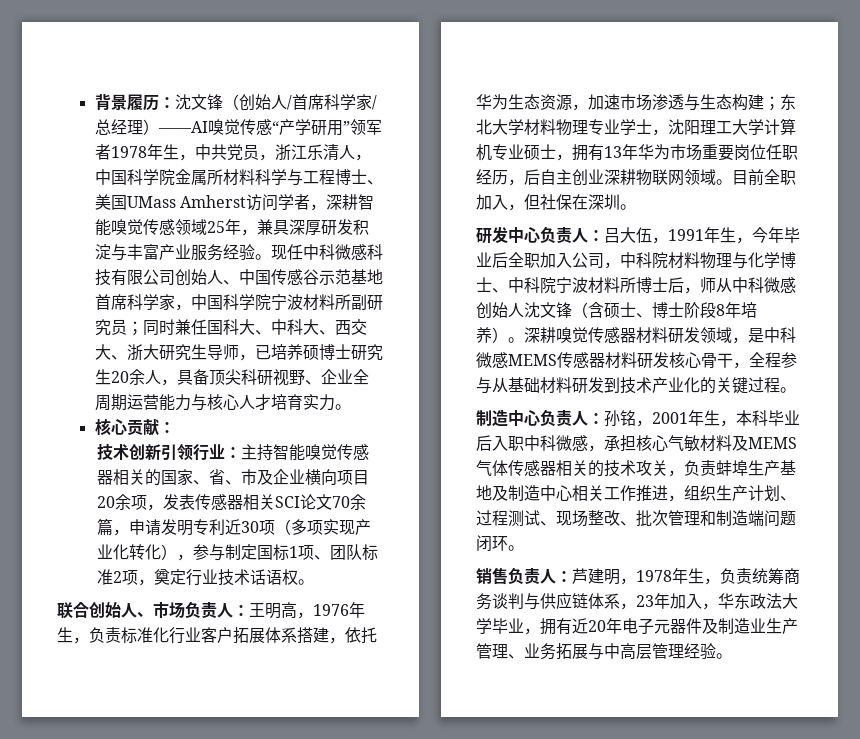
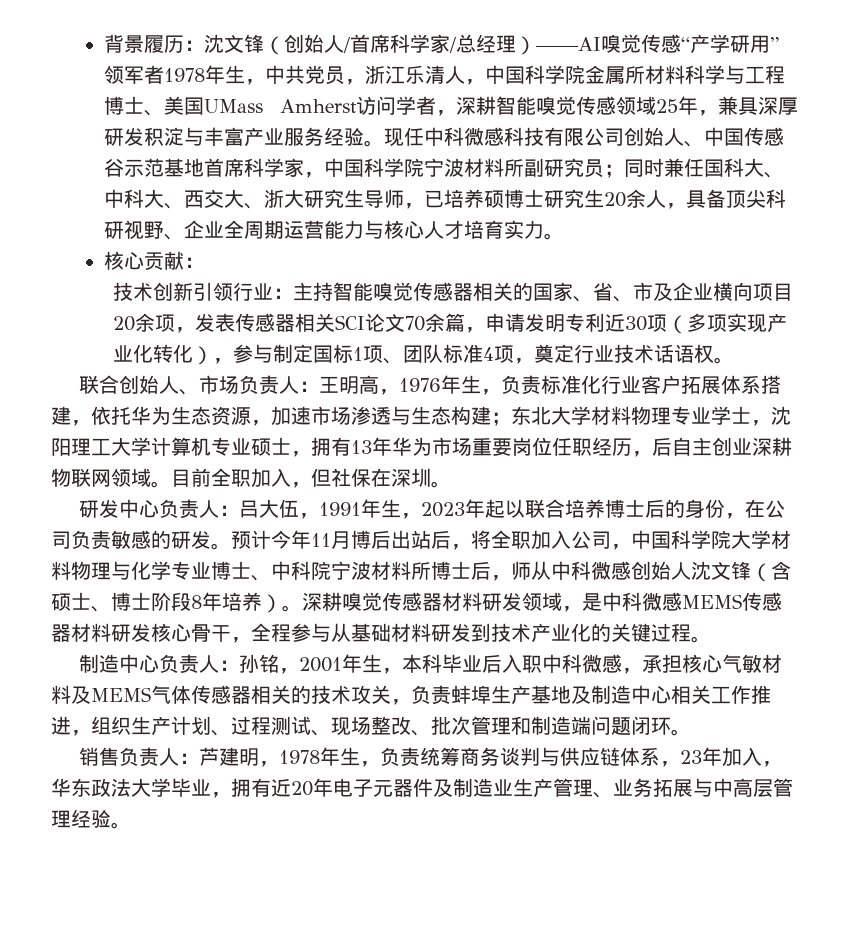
- 技术创新引领行业：主持智能嗅觉传感器相关的国家、省、市及企业横向项目20余项，发表传感器相关SCI论文70余篇，申请发明专利近30项（多项实现产业化转化），参与制定国标1项、团队标准2项，奠定行业技术话语权。
+ 技术创新引领行业：主持智能嗅觉传感器相关的国家、省、市及企业横向项目20余项，发表传感器相关SCI论文70余篇，申请发明专利近30项（多项实现产业化转化），参与制定国标1项、团队标准4项，奠定行业技术话语权。
- 研发中心负责人：吕大伍，1991年生，今年毕业后全职加入公司，中科院材料物理与化学博士、中科院宁波材料所博士后，师从中科微感创始人沈文锋（含硕士、博士阶段8年培养）。
+ 研发中心负责人：吕大伍，1991年生，2023年起以联合培养博士后的身份，在公司负责敏感的研发。预计今年11月博后出站后，将全职加入公司，中国科学院大学材料物理与化学专业博士、中科院宁波材料所博士后，师从中科微感创始人沈文锋（含硕士、博士阶段8年培养）。

